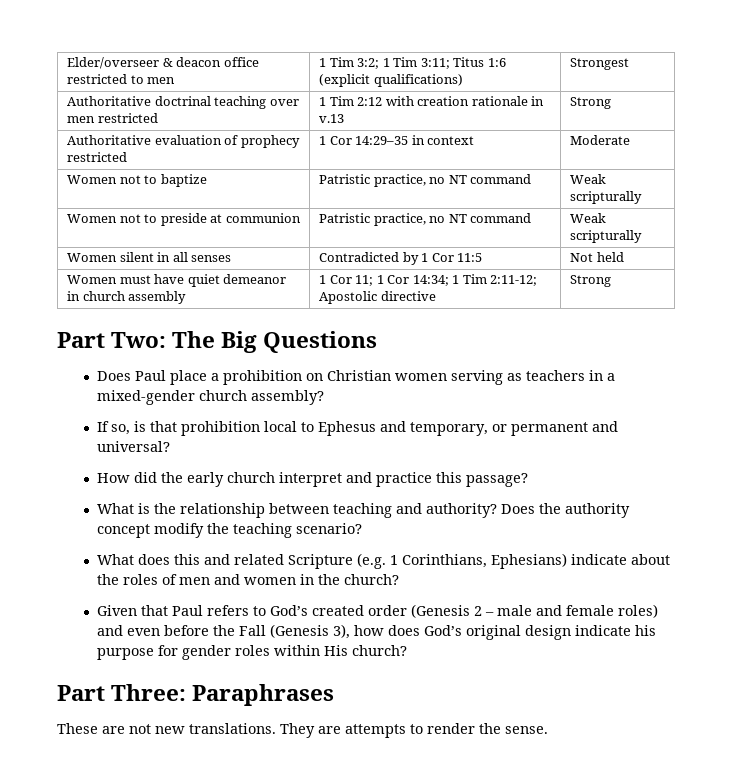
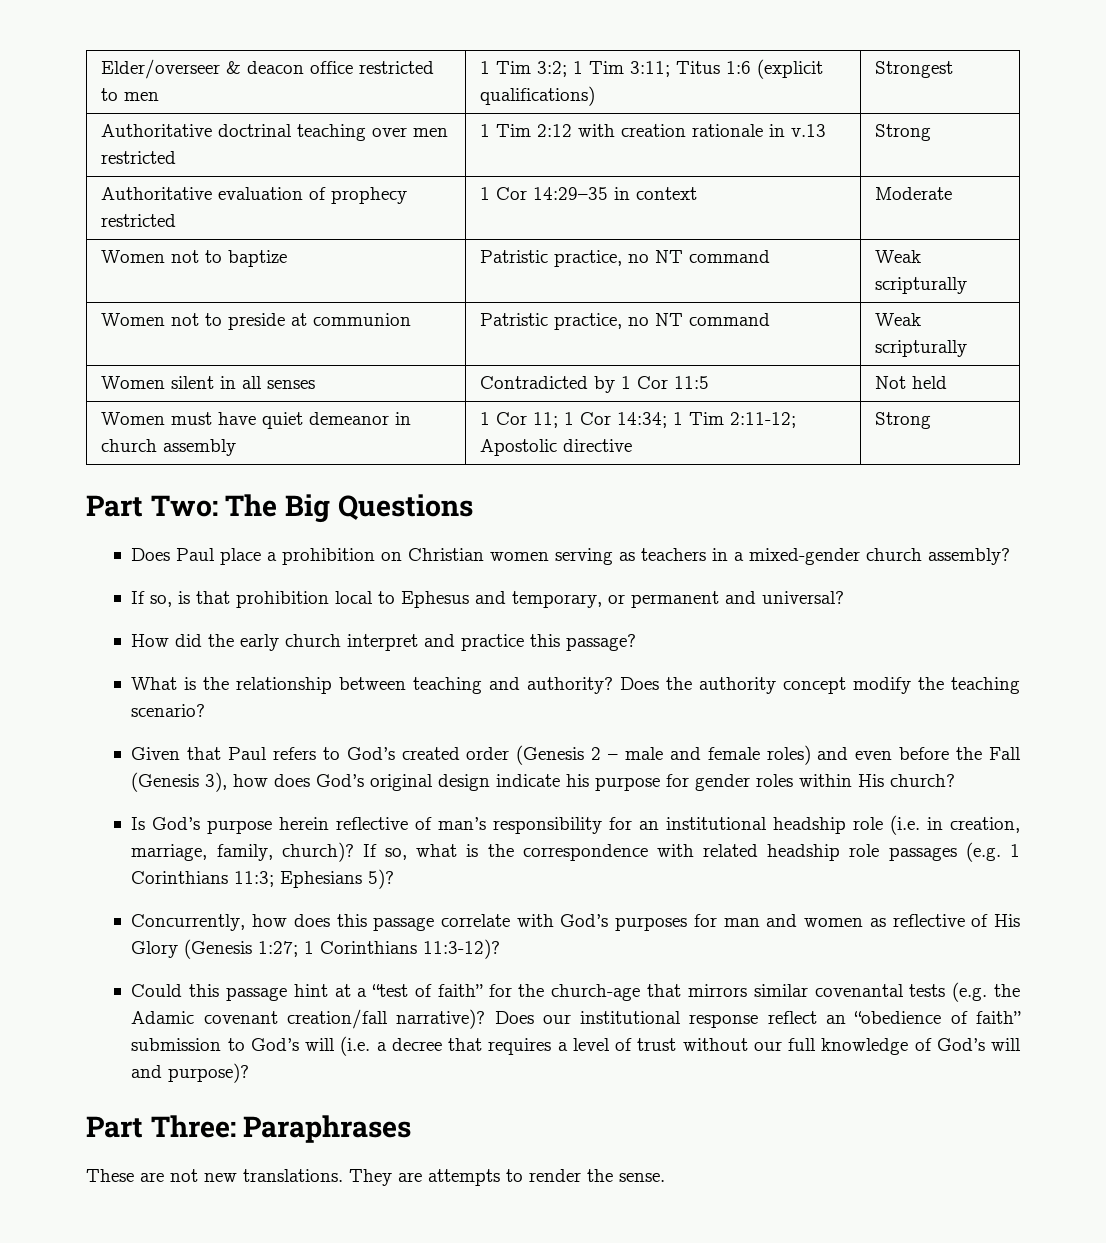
- What does this and related Scripture (e.g. 1 Corinthians, Ephesians) indicate about the roles of men and women in the church?
+ Is God’s purpose herein reflective of man’s responsibility for an institutional headship role (i.e. in creation, marriage, family, church)? If so, what is the correspondence with related headship role passages (e.g. 1 Corinthians 11:3; Ephesians 5)?
+ Concurrently, how does this passage correlate with God’s purposes for man and women as reflective of His Glory (Genesis 1:27; 1 Corinthians 11:3-12)?
+ Could this passage hint at a “test of faith” for the church-age that mirrors similar covenantal tests (e.g. the Adamic covenant creation/fall narrative)? Does our institutional response reflect an “obedience of faith” submission to God’s will (i.e. a decree that requires a level of trust without our full knowledge of God’s will and purpose)?

